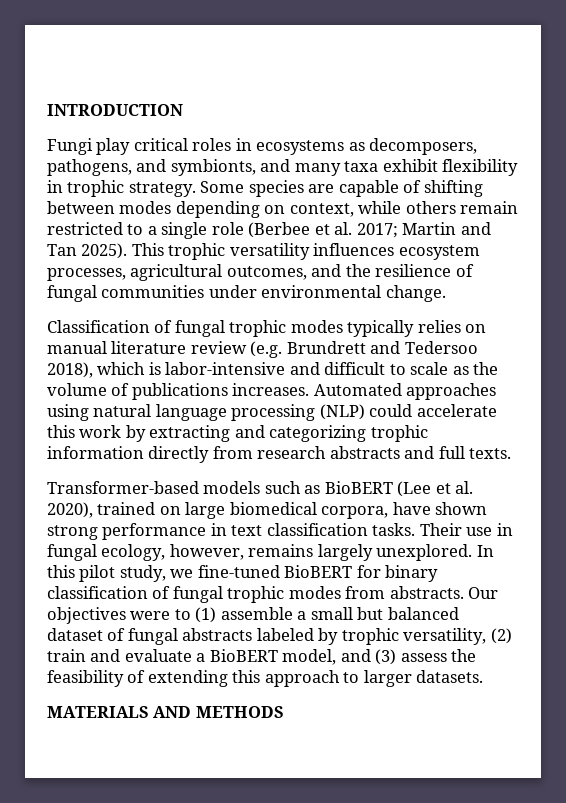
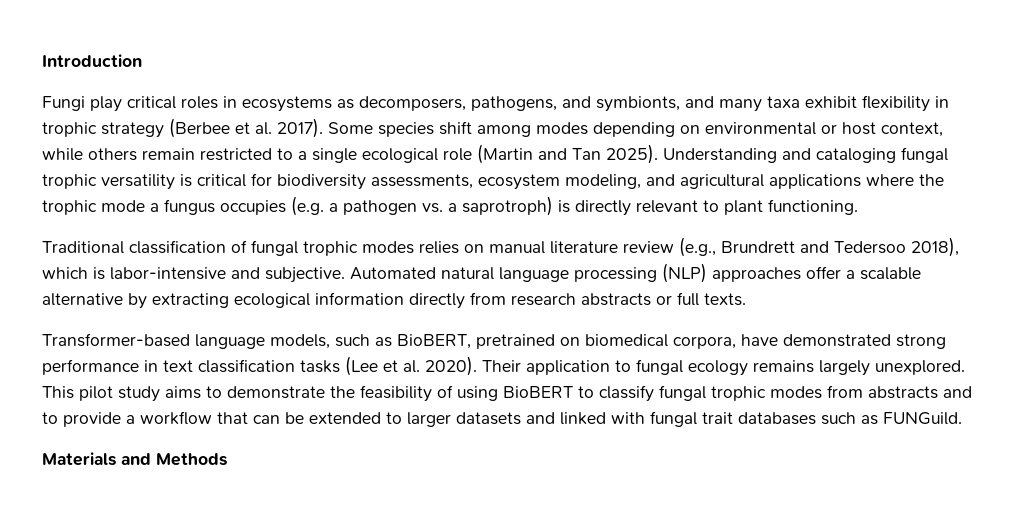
- INTRODUCTION
+ Introduction
- Fungi play critical roles in ecosystems as decomposers, pathogens, and symbionts, and many taxa exhibit flexibility in trophic strategy. Some species are capable of shifting between modes depending on context, while others remain restricted to a single role (Berbee et al. 2017; Martin and Tan 2025). This trophic versatility influences ecosystem processes, agricultural outcomes, and the resilience of fungal communities under environmental change.
- Classification of fungal trophic modes typically relies on manual literature review (e.g. Brundrett and Tedersoo 2018), which is labor-intensive and difficult to scale as the volume of publications increases. Automated approaches using natural language processing (NLP) could accelerate this work by extracting and categorizing trophic information directly from research abstracts and full texts.
+ Fungi play critical roles in ecosystems as decomposers, pathogens, and symbionts, and many taxa exhibit flexibility in trophic strategy (Berbee et al. 2017). Some species shift among modes depending on environmental or host context, while others remain restricted to a single ecological role (Martin and Tan 2025). Understanding and cataloging fungal trophic versatility is critical for biodiversity assessments, ecosystem modeling, and agricultural applications where the trophic mode a fungus occupies (e.g. a pathogen vs. a saprotroph) is directly relevant to plant functioning.
+ Traditional classification of fungal trophic modes relies on manual literature review (e.g., Brundrett and Tedersoo 2018), which is labor-intensive and subjective. Automated natural language processing (NLP) approaches offer a scalable alternative by extracting ecological information directly from research abstracts or full texts.
- Transformer-based models such as BioBERT (Lee et al. 2020), trained on large biomedical corpora, have shown strong performance in text classification tasks. Their use in fungal ecology, however, remains largely unexplored. In this pilot study, we fine-tuned BioBERT for binary classification of fungal trophic modes from abstracts. Our objectives were to (1) assemble a small but balanced dataset of fungal abstracts labeled by trophic versatility, (2) train and evaluate a BioBERT model, and (3) assess the feasibility of extending this approach to larger datasets.
- MATERIALS AND METHODS
+ Transformer-based language models, such as BioBERT, pretrained on biomedical corpora, have demonstrated strong performance in text classification tasks (Lee et al. 2020). Their application to fungal ecology remains largely unexplored. This pilot study aims to demonstrate the feasibility of using BioBERT to classify fungal trophic modes from abstracts and to provide a workflow that can be extended to larger datasets and linked with fungal trait databases such as FUNGuild.
+ Materials and Methods

